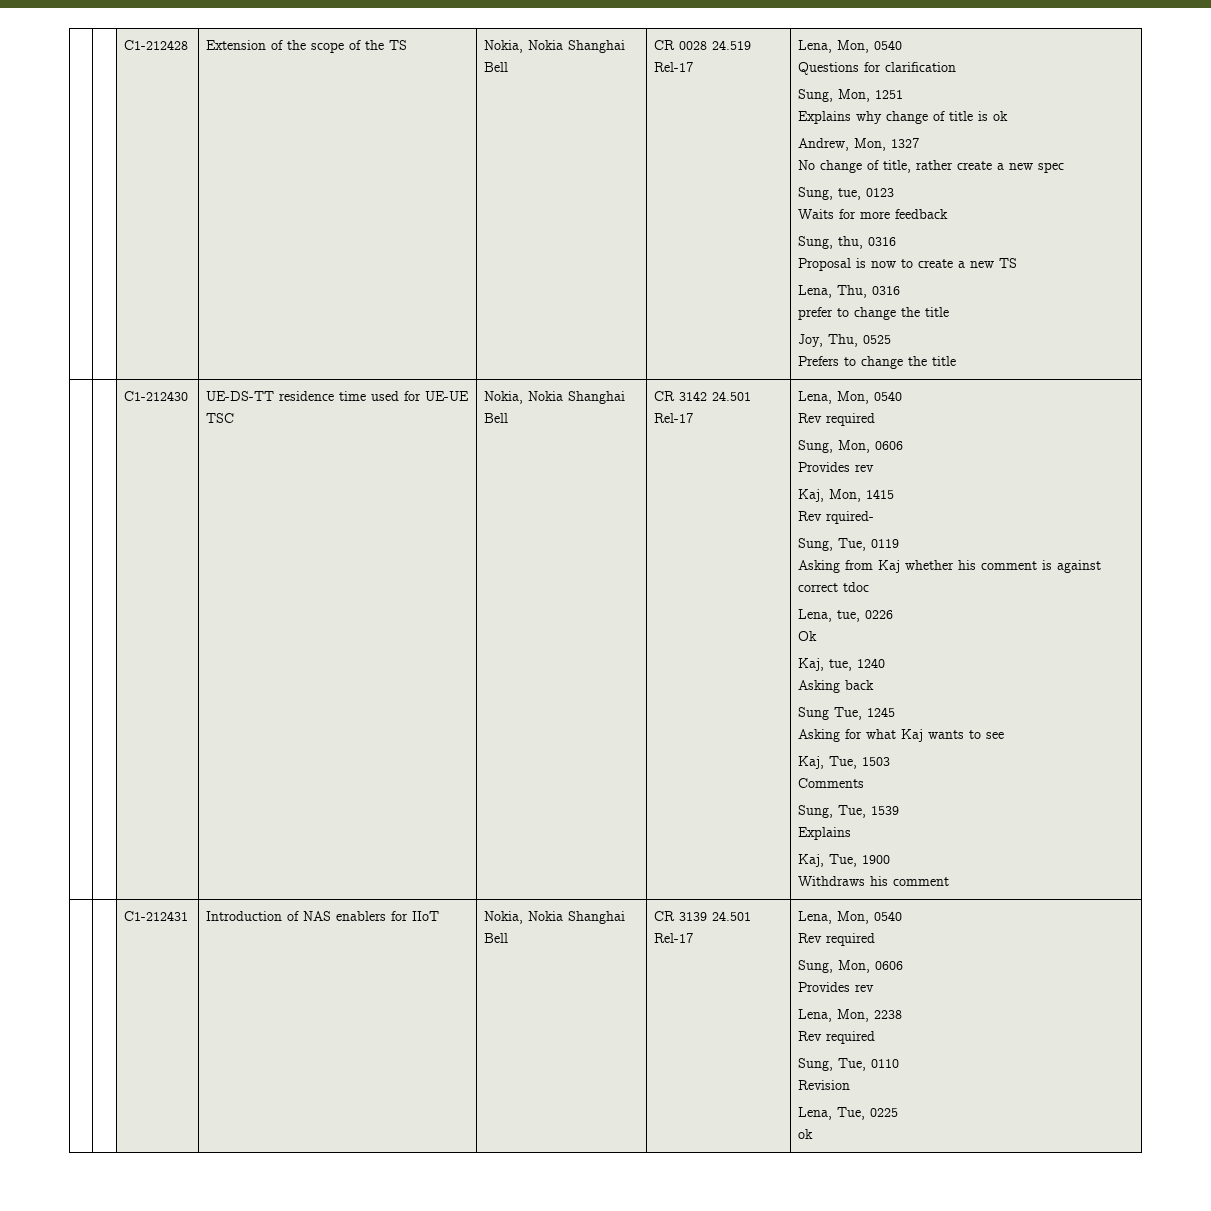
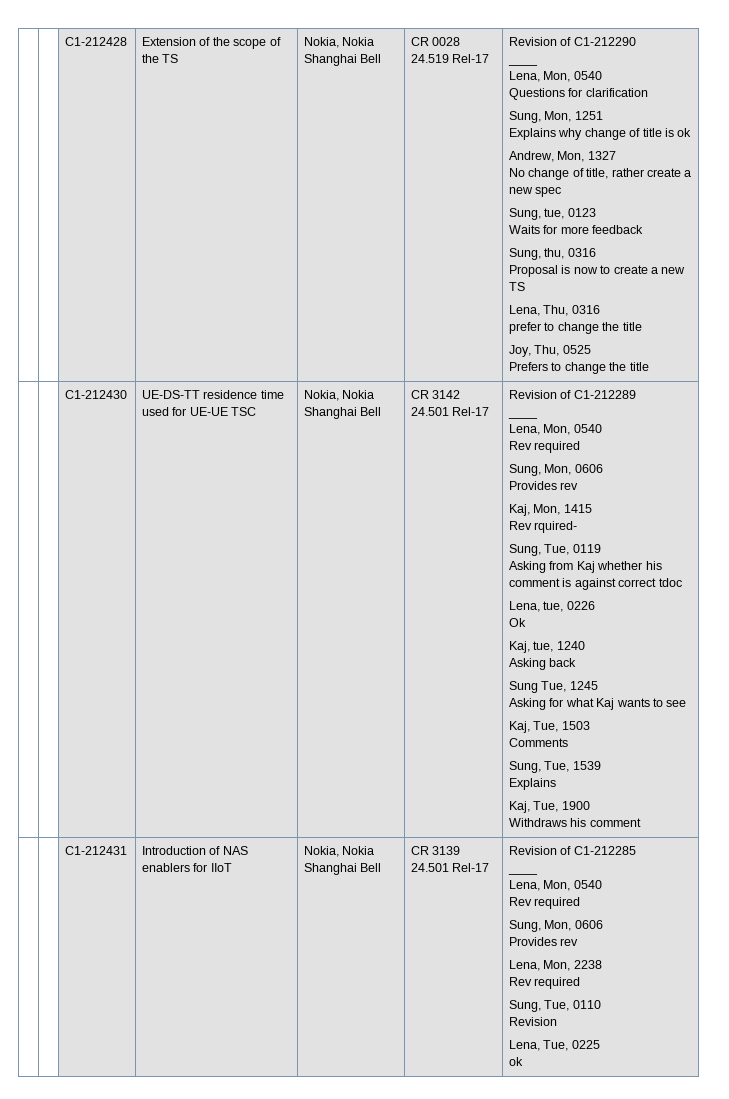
+ Revision of C1-212290
+ ____
+ Revision of C1-212289
+ ____
+ Revision of C1-212285
+ ____

